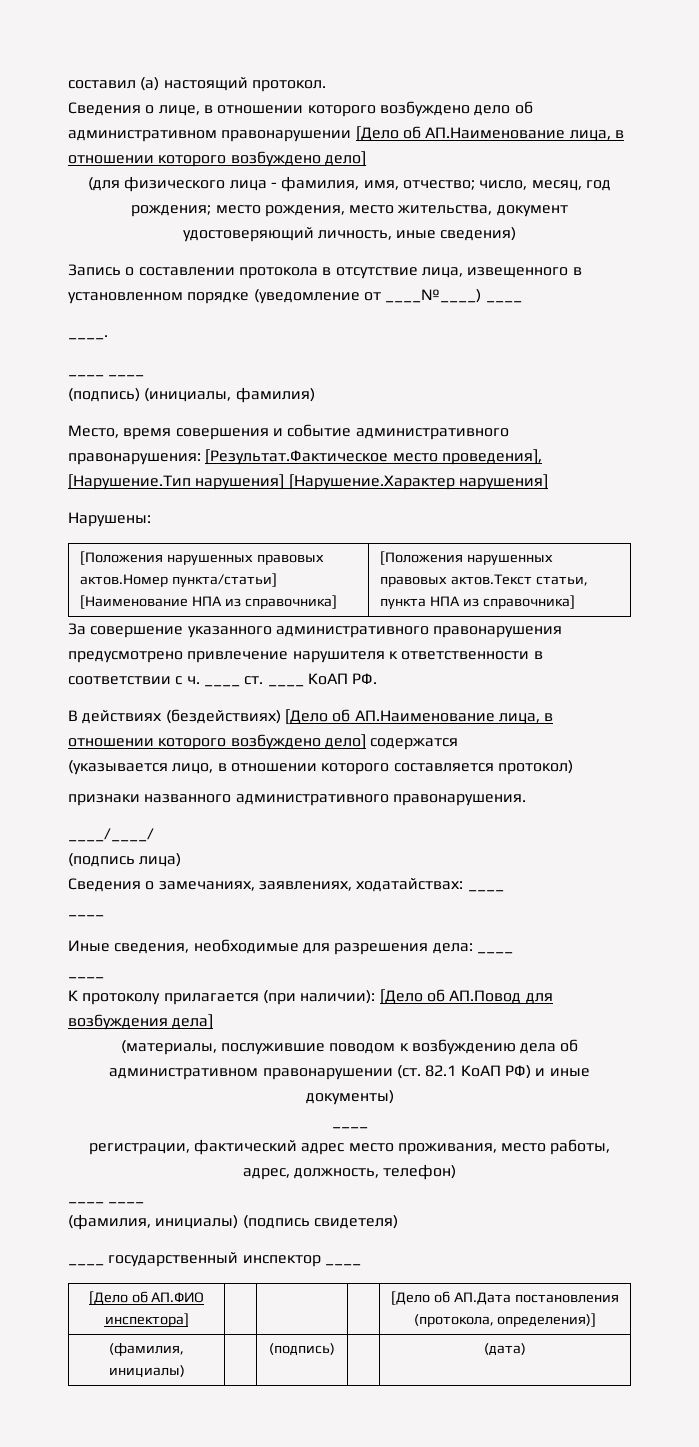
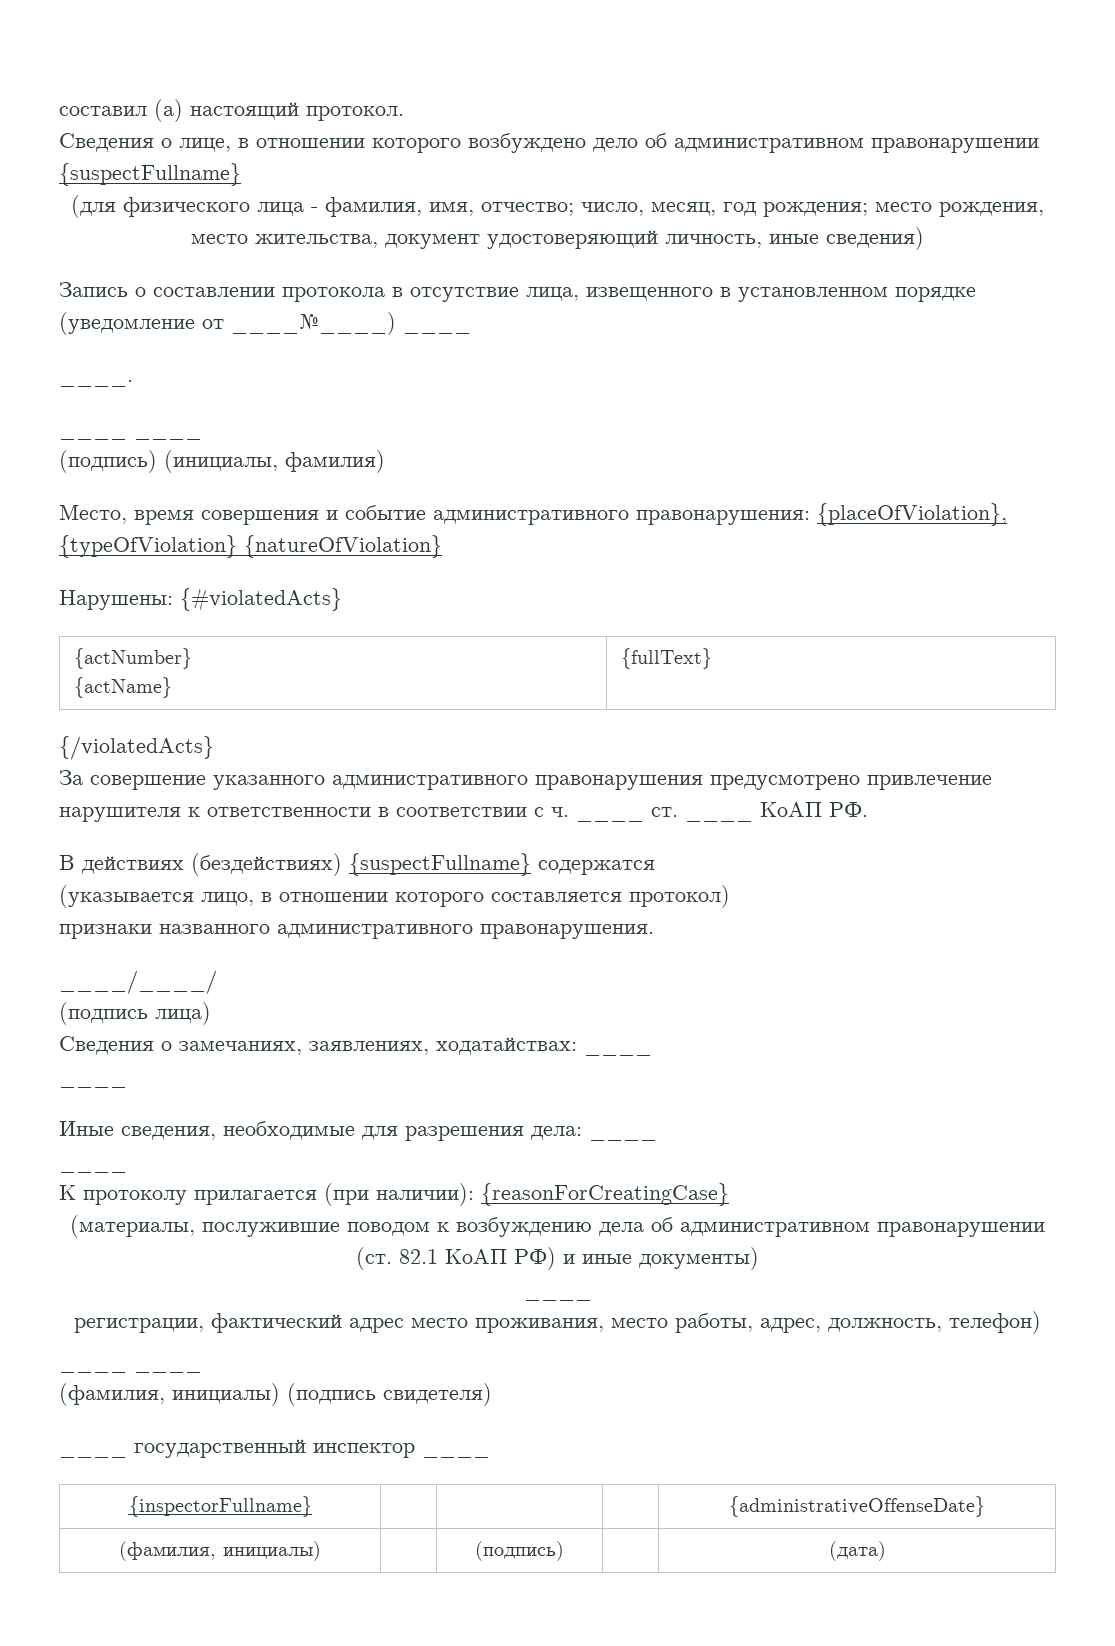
- Сведения о лице, в отношении которого возбуждено дело об административном правонарушении [Дело об АП.Наименование лица, в отношении которого возбуждено дело]
+ Сведения о лице, в отношении которого возбуждено дело об административном правонарушении {suspectFullname}
- Место, время совершения и событие административного правонарушения: [Результат.Фактическое место проведения], [Нарушение.Тип нарушения] [Нарушение.Характер нарушения]
- Нарушены:
- [Положения нарушенных правовых актов.Номер пункта/статьи] [Наименование НПА из справочника] | [Положения нарушенных правовых актов.Текст статьи, пункта НПА из справочника]
+ Место, время совершения и событие административного правонарушения: {placeOfViolation}, {typeOfViolation} {natureOfViolation}
+ Нарушены: {#violatedActs}
+ {actNumber}
+ {actName} | {fullText}
+ {/violatedActs}
- В действиях (бездействиях) [Дело об АП.Наименование лица, в отношении которого возбуждено дело] содержатся
+ В действиях (бездействиях) {suspectFullname} содержатся
- К протоколу прилагается (при наличии): [Дело об АП.Повод для возбуждения дела]
+ К протоколу прилагается (при наличии): {reasonForCreatingCase}
- [Дело об АП.ФИО инспектора] | | | | [Дело об АП.Дата постановления (протокола, определения)]
+ {inspectorFullname} | | | | {administrativeOffenseDate}

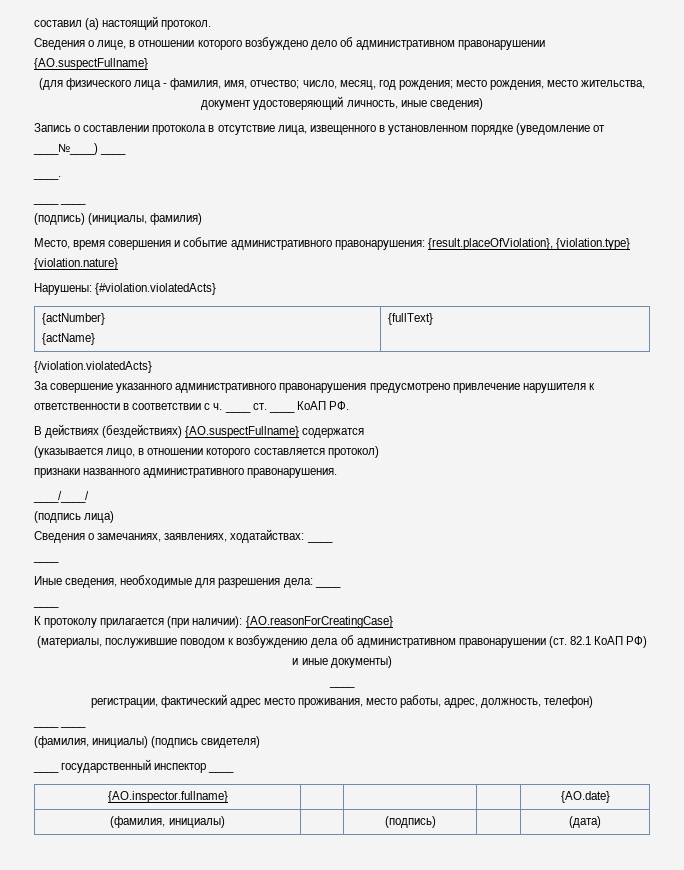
- Сведения о лице, в отношении которого возбуждено дело об административном правонарушении {suspectFullname}
+ Сведения о лице, в отношении которого возбуждено дело об административном правонарушении {AO.suspectFullname}
- Место, время совершения и событие административного правонарушения: {placeOfViolation}, {typeOfViolation} {natureOfViolation}
+ Место, время совершения и событие административного правонарушения: {result.placeOfViolation}, {violation.type} {violation.nature}
- Нарушены: {#violatedActs}
+ Нарушены: {#violation.violatedActs}
- {/violatedActs}
+ {/violation.violatedActs}
- В действиях (бездействиях) {suspectFullname} содержатся
+ В действиях (бездействиях) {AO.suspectFullname} содержатся
- К протоколу прилагается (при наличии): {reasonForCreatingCase}
+ К протоколу прилагается (при наличии): {AO.reasonForCreatingCase}
- {inspectorFullname} | | | | {administrativeOffenseDate}
+ {AO.inspector.fullname} | | | | {AO.date}

